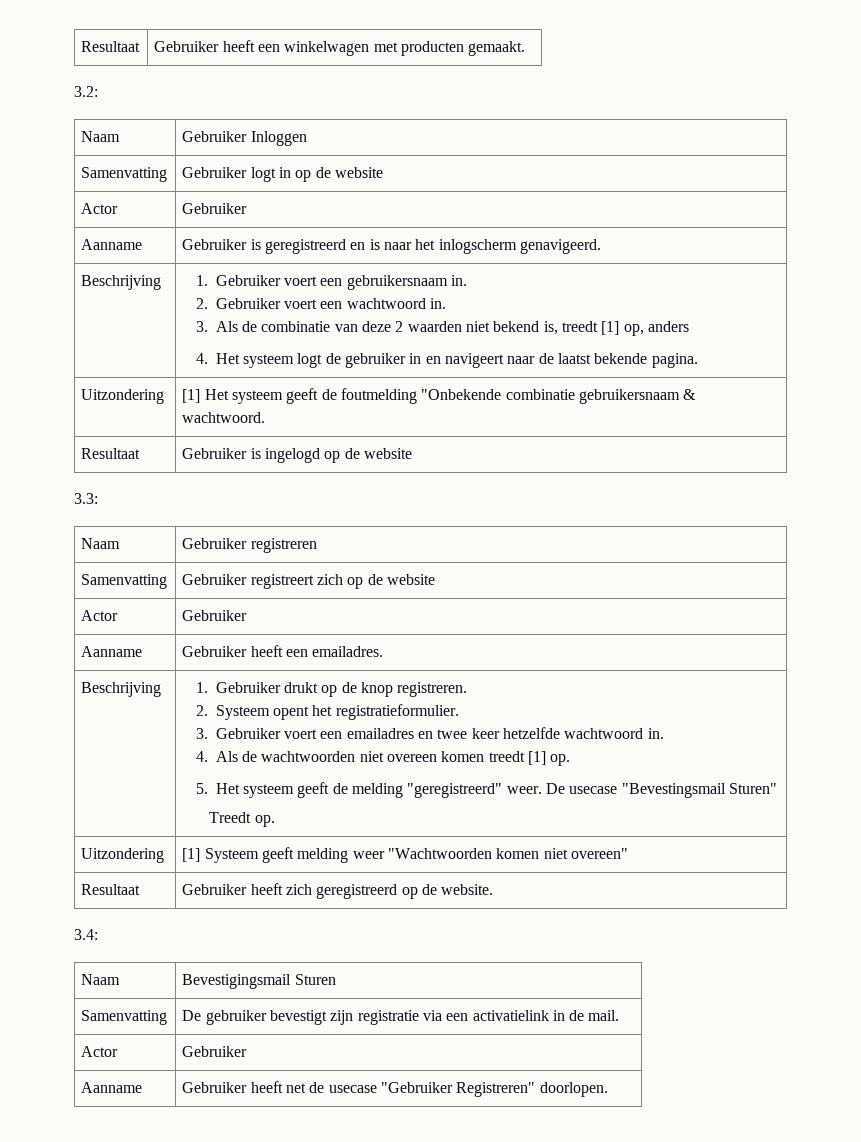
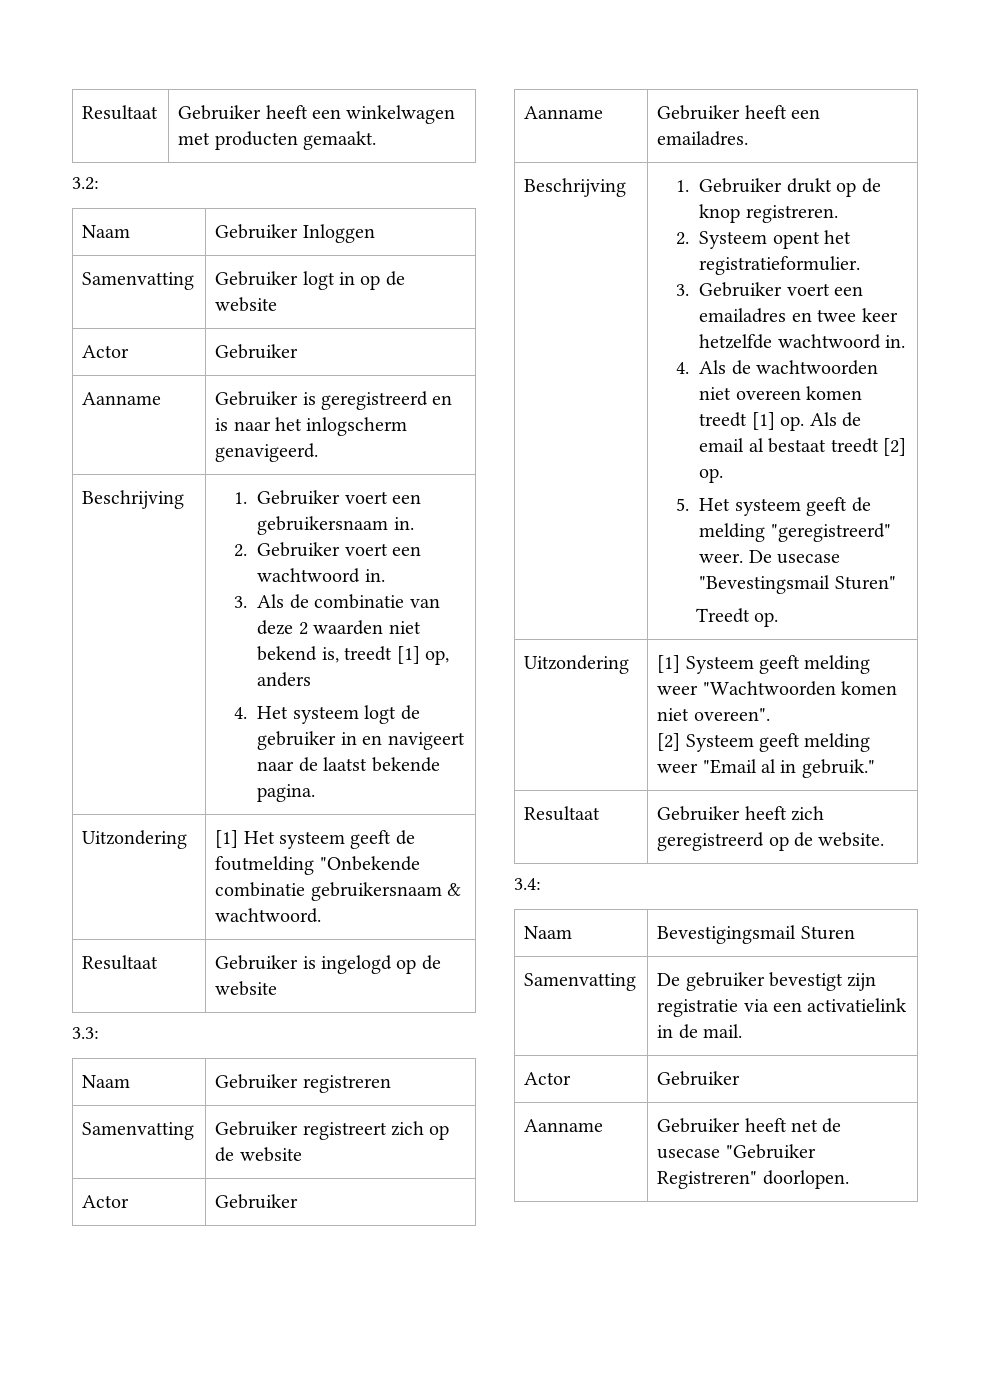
- 4. Als de wachtwoorden niet overeen komen treedt [1] op.
+ 4. Als de wachtwoorden niet overeen komen treedt [1] op. Als de email al bestaat treedt [2] op.
- Uitzondering | [1] Systeem geeft melding weer "Wachtwoorden komen niet overeen"
+ Uitzondering | [1] Systeem geeft melding weer "Wachtwoorden komen niet overeen".
+ [2] Systeem geeft melding weer "Email al in gebruik."

